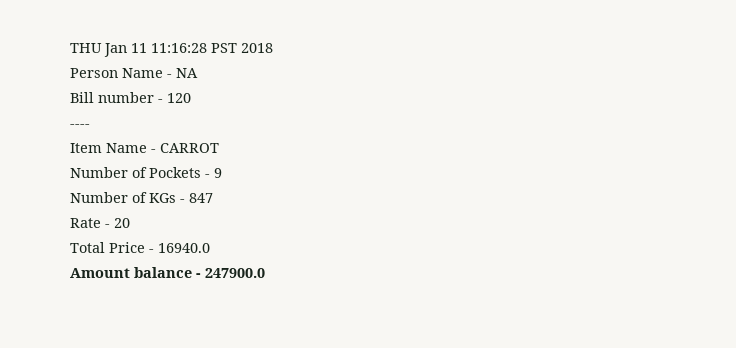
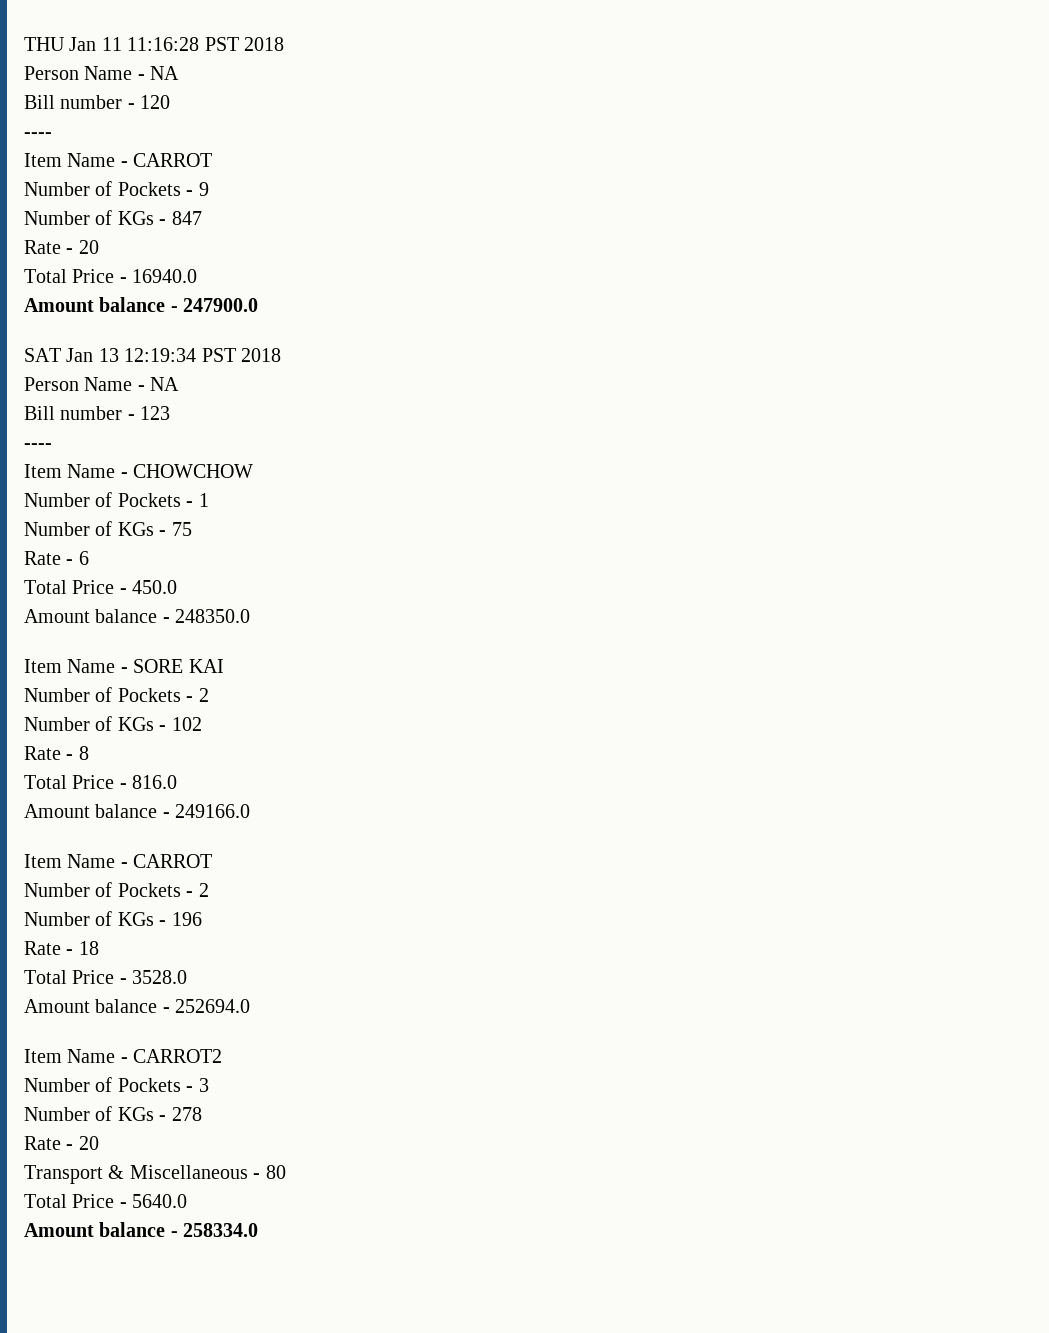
+ SAT Jan 13 12:19:34 PST 2018
+ Person Name - NA
+ Bill number - 123
+ ----
+ Item Name - CHOWCHOW
+ Number of Pockets - 1
+ Number of KGs - 75
+ Rate - 6
+ Total Price - 450.0
+ Amount balance - 248350.0
+ Item Name - SORE KAI
+ Number of Pockets - 2
+ Number of KGs - 102
+ Rate - 8
+ Total Price - 816.0
+ Amount balance - 249166.0
+ Item Name - CARROT
+ Number of Pockets - 2
+ Number of KGs - 196
+ Rate - 18
+ Total Price - 3528.0
+ Amount balance - 252694.0
+ Item Name - CARROT2
+ Number of Pockets - 3
+ Number of KGs - 278
+ Rate - 20
+ Transport & Miscellaneous - 80
+ Total Price - 5640.0
+ Amount balance - 258334.0

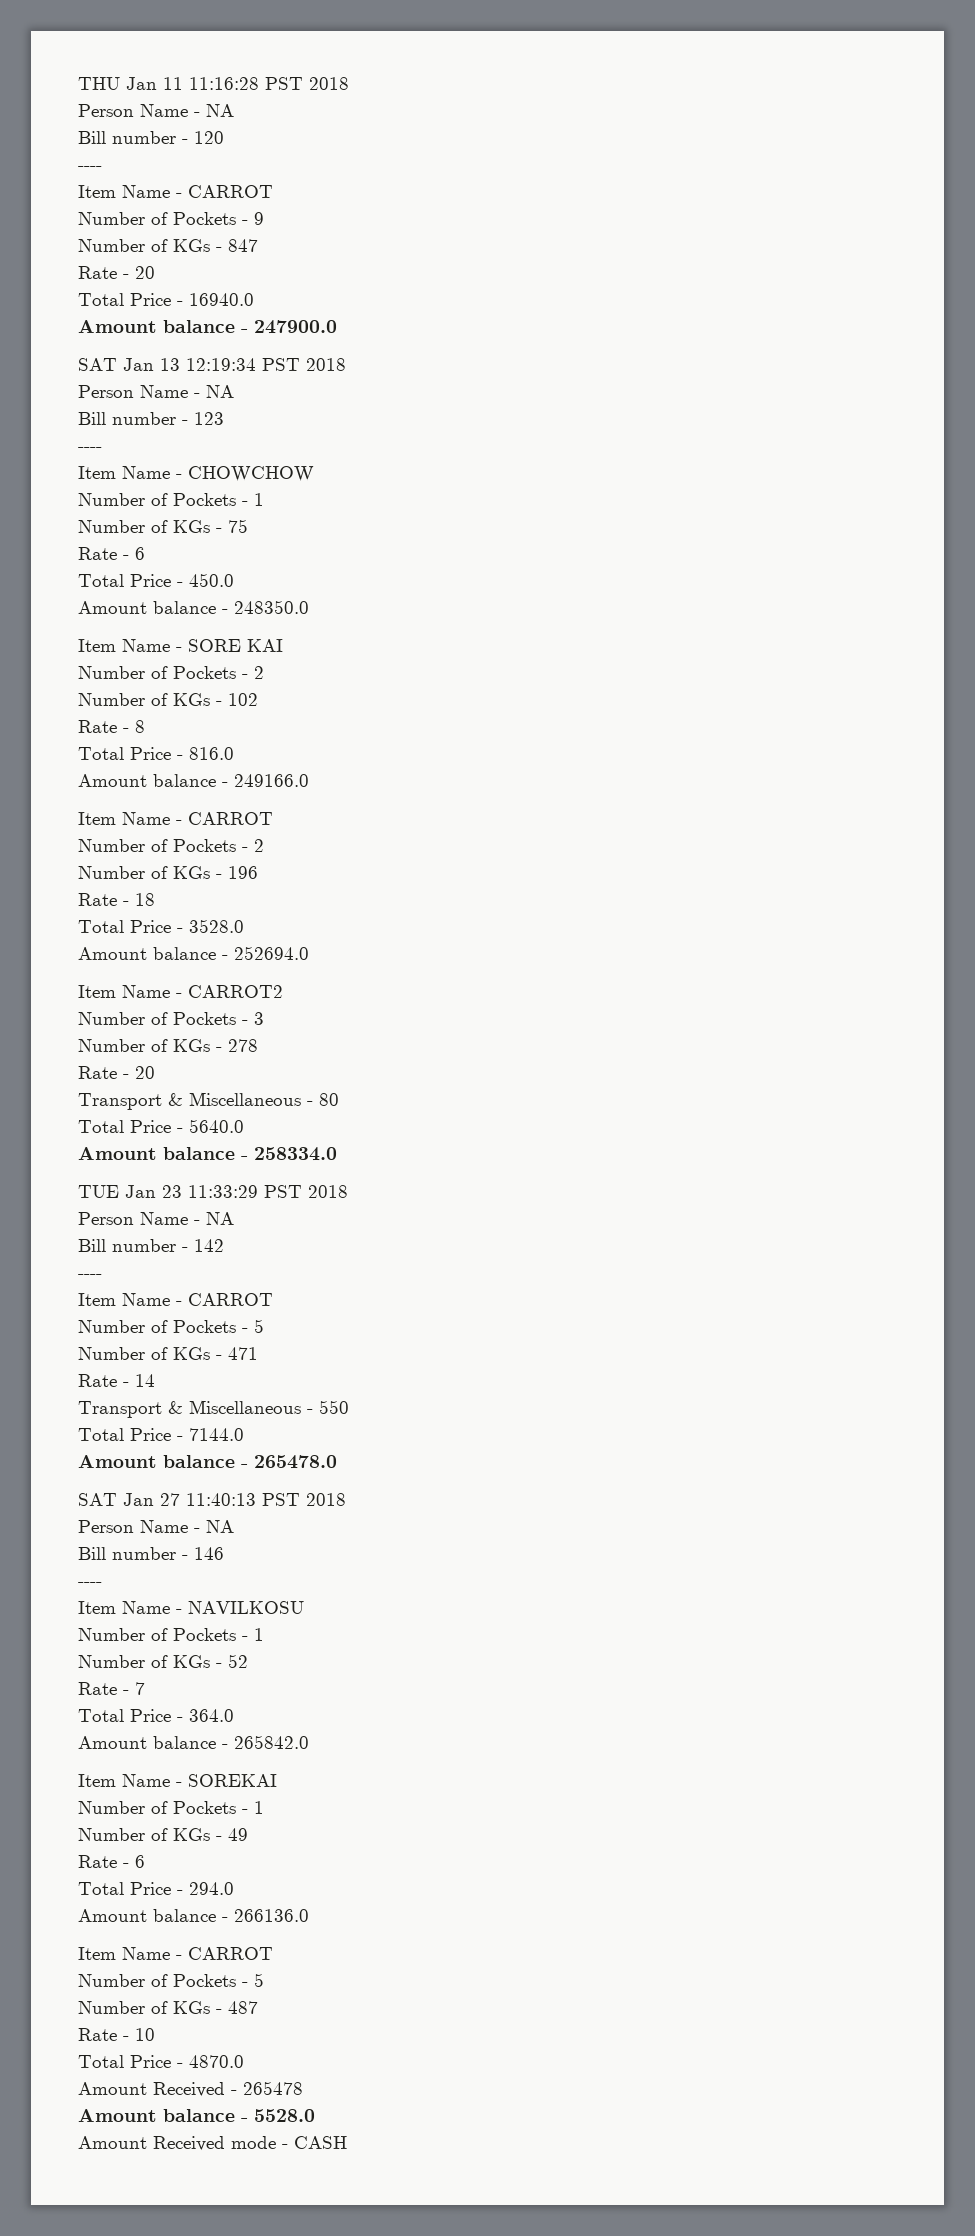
+ TUE Jan 23 11:33:29 PST 2018
+ Person Name - NA
+ Bill number - 142
+ ----
+ Item Name - CARROT
+ Number of Pockets - 5
+ Number of KGs - 471
+ Rate - 14
+ Transport & Miscellaneous - 550
+ Total Price - 7144.0
+ Amount balance - 265478.0
+ SAT Jan 27 11:40:13 PST 2018
+ Person Name - NA
+ Bill number - 146
+ ----
+ Item Name - NAVILKOSU
+ Number of Pockets - 1
+ Number of KGs - 52
+ Rate - 7
+ Total Price - 364.0
+ Amount balance - 265842.0
+ Item Name - SOREKAI
+ Number of Pockets - 1
+ Number of KGs - 49
+ Rate - 6
+ Total Price - 294.0
+ Amount balance - 266136.0
+ Item Name - CARROT
+ Number of Pockets - 5
+ Number of KGs - 487
+ Rate - 10
+ Total Price - 4870.0
+ Amount Received - 265478
+ Amount balance - 5528.0
+ Amount Received mode - CASH

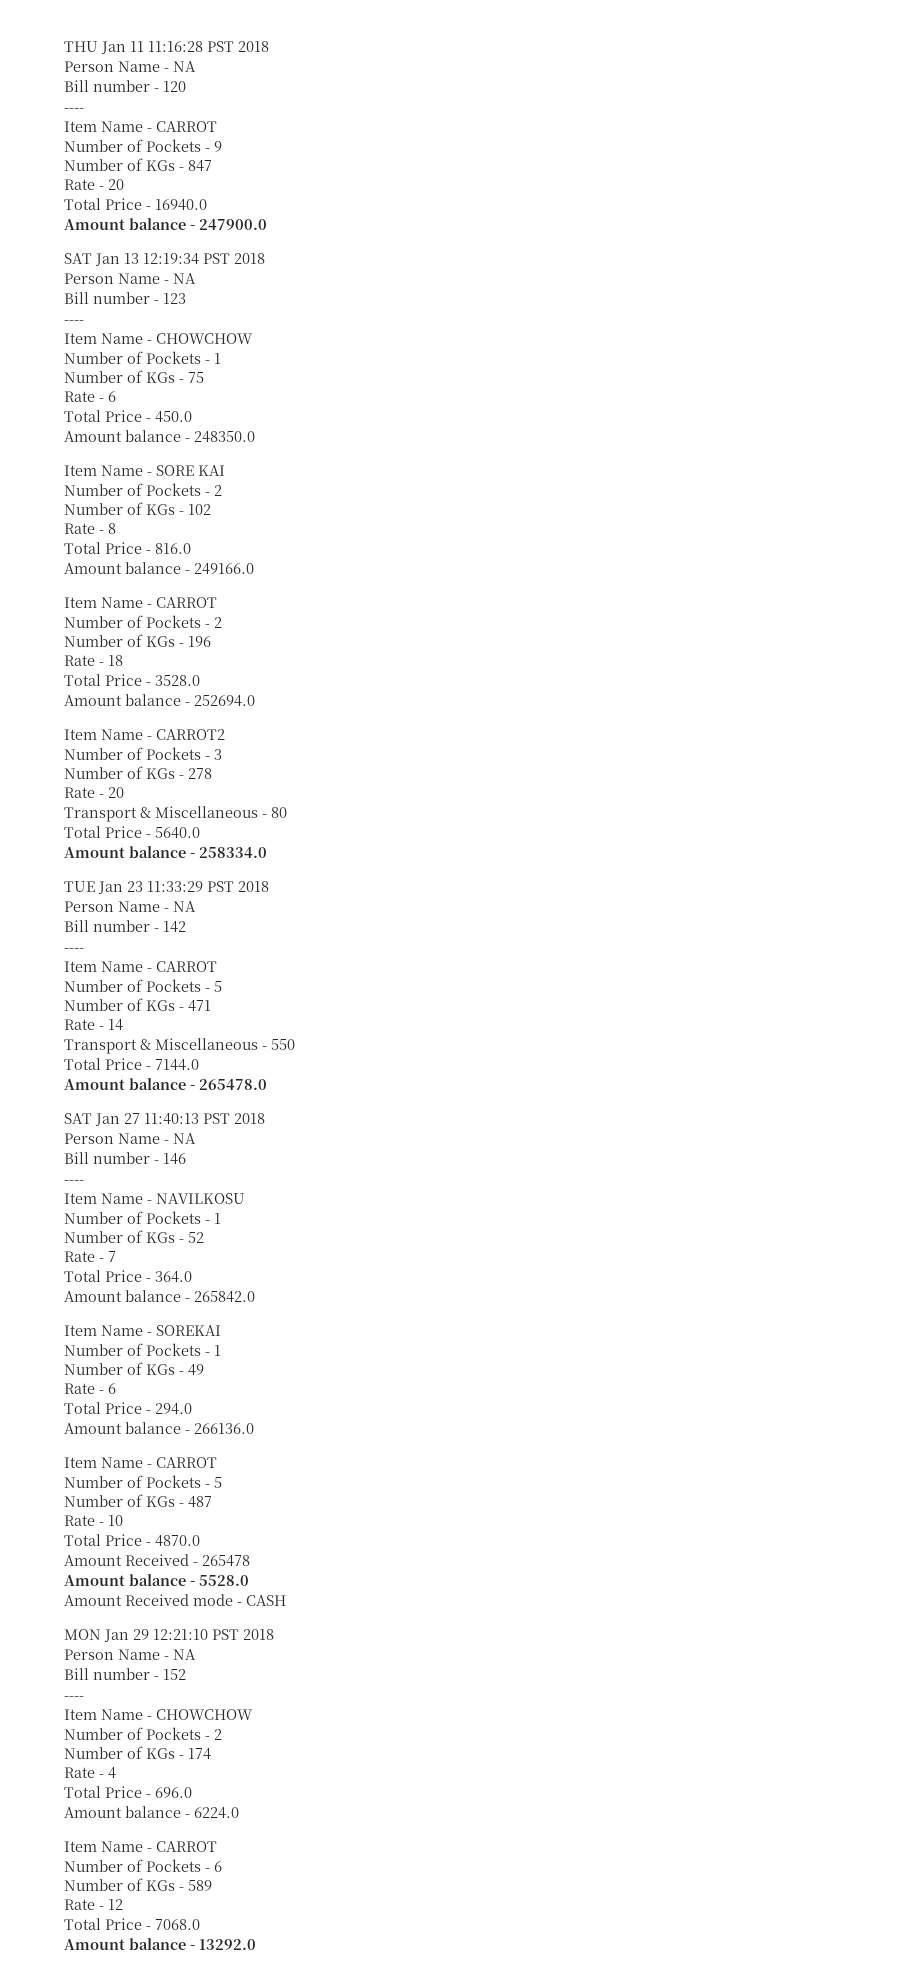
+ MON Jan 29 12:21:10 PST 2018
+ Person Name - NA
+ Bill number - 152
+ ----
+ Item Name - CHOWCHOW
+ Number of Pockets - 2
+ Number of KGs - 174
+ Rate - 4
+ Total Price - 696.0
+ Amount balance - 6224.0
+ Item Name - CARROT
+ Number of Pockets - 6
+ Number of KGs - 589
+ Rate - 12
+ Total Price - 7068.0
+ Amount balance - 13292.0

